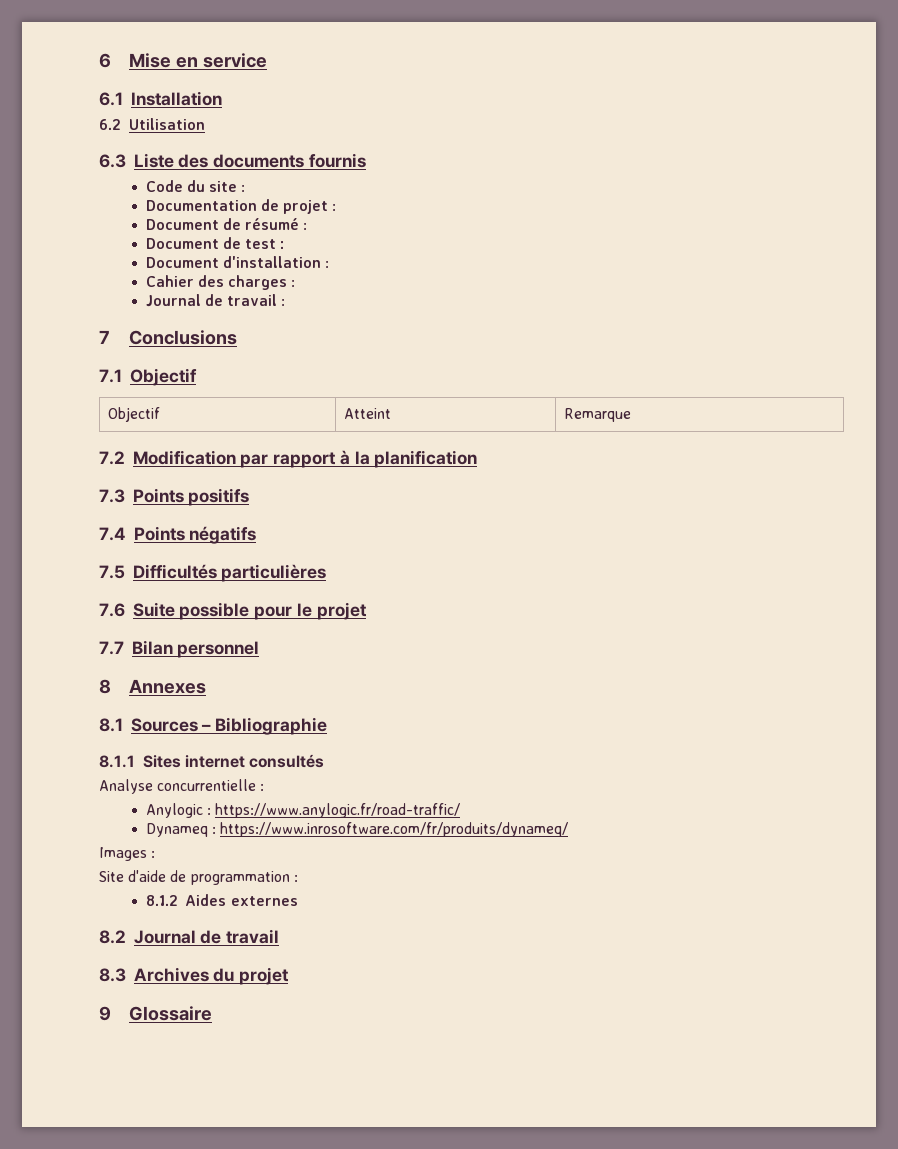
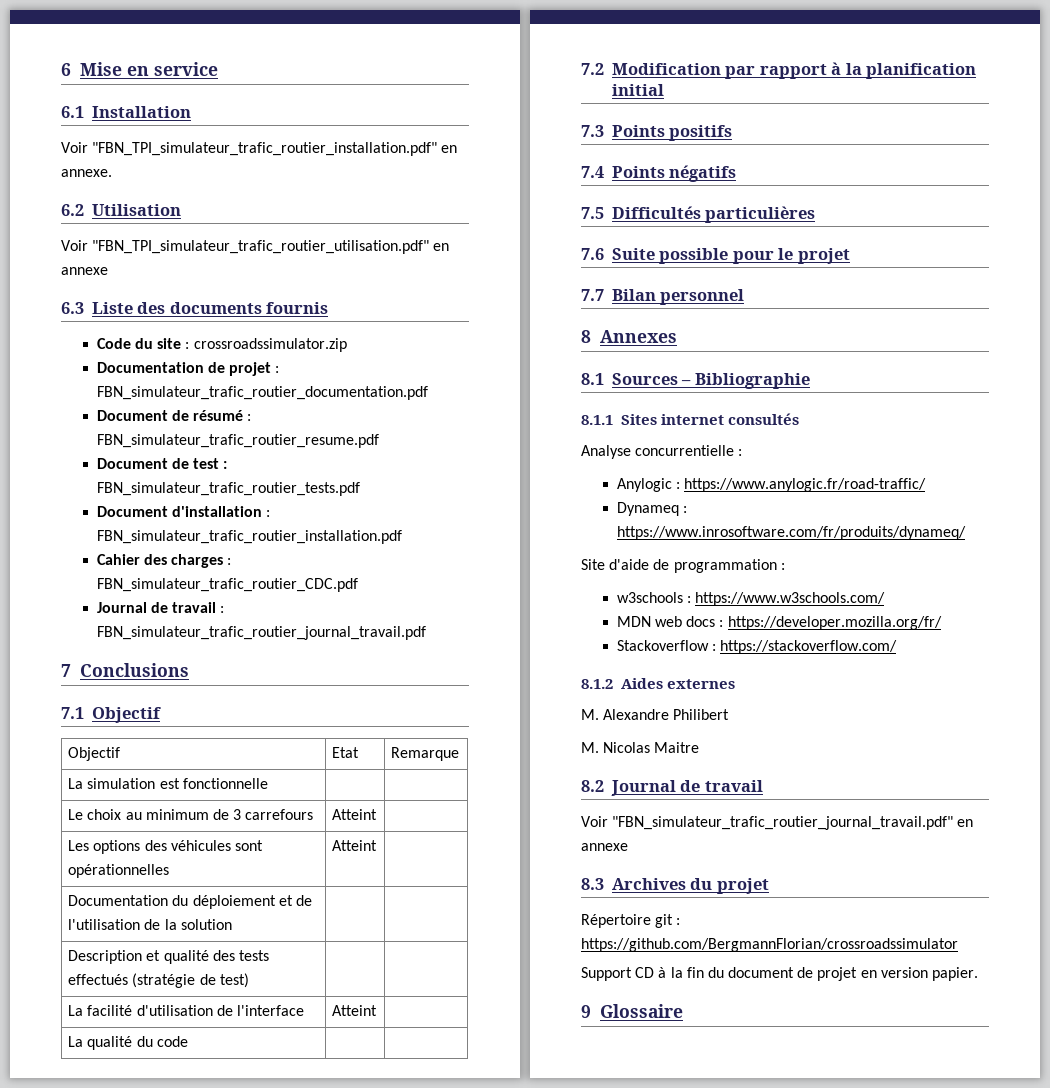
+ Voir "FBN_TPI_simulateur_trafic_routier_installation.pdf" en annexe.
  6.2 Utilisation
+ Voir "FBN_TPI_simulateur_trafic_routier_utilisation.pdf" en annexe
- Code du site :
+ Code du site : crossroadssimulator.zip
- Documentation de projet :
+ Documentation de projet : FBN_simulateur_trafic_routier_documentation.pdf
- Document de résumé :
+ Document de résumé : FBN_simulateur_trafic_routier_resume.pdf
- Document de test :
+ Document de test : FBN_simulateur_trafic_routier_tests.pdf
- Document d'installation :
+ Document d'installation : FBN_simulateur_trafic_routier_installation.pdf
- Cahier des charges :
+ Cahier des charges : FBN_simulateur_trafic_routier_CDC.pdf
- Journal de travail :
+ Journal de travail : FBN_simulateur_trafic_routier_journal_travail.pdf
- Objectif | Atteint | Remarque
+ Objectif | Etat | Remarque
+ La simulation est fonctionnelle | |
+ Le choix au minimum de 3 carrefours | Atteint |
+ Les options des véhicules sont opérationnelles | Atteint |
+ Documentation du déploiement et de l'utilisation de la solution | |
+ Description et qualité des tests effectués (stratégie de test) | |
+ La facilité d'utilisation de l'interface | Atteint |
+ La qualité du code | |
- 7.2 Modification par rapport à la planification
+ 7.2 Modification par rapport à la planification initial
- Images :
+ w3schools : https://www.w3schools.com/
+ MDN web docs : https://developer.mozilla.org/fr/
+ Stackoverflow : https://stackoverflow.com/
  8.1.2 Aides externes
+ M. Alexandre Philibert
+ M. Nicolas Maitre
+ Voir "FBN_simulateur_trafic_routier_journal_travail.pdf" en annexe
+ Répertoire git : https://github.com/BergmannFlorian/crossroadssimulator
+ Support CD à la fin du document de projet en version papier.

